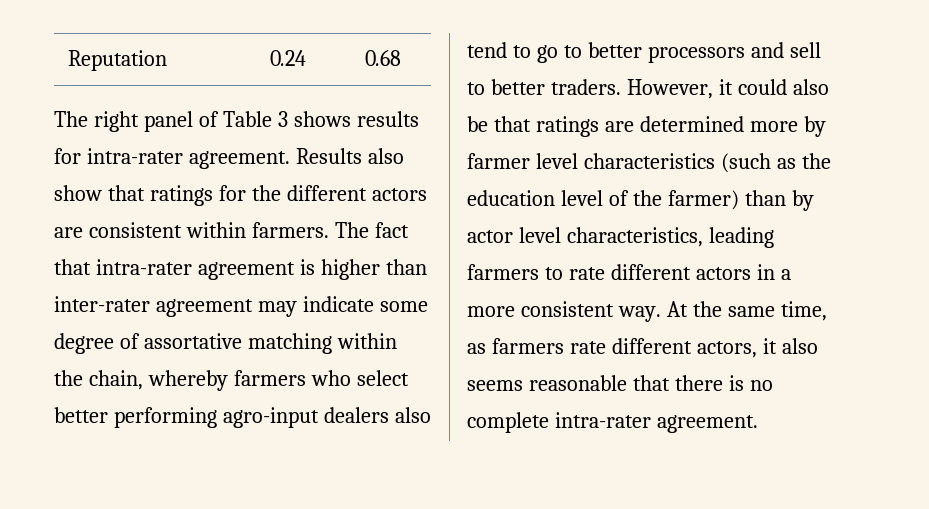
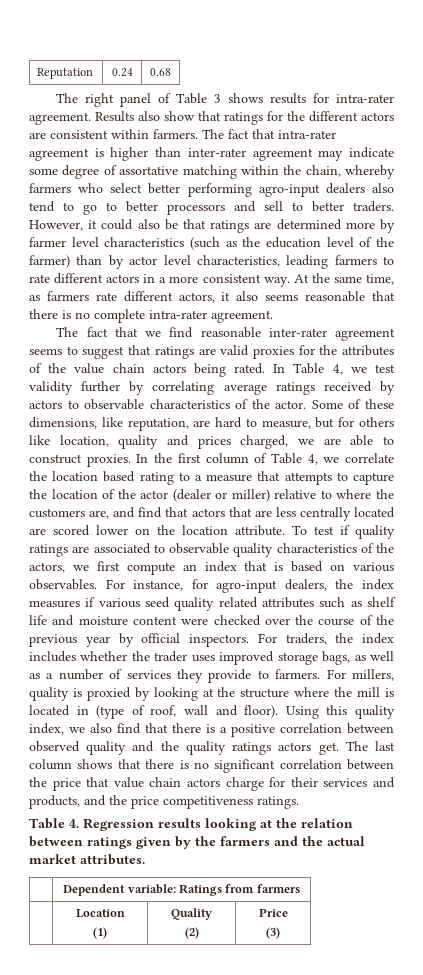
+ The fact that we find reasonable inter-rater agreement seems to suggest that ratings are valid proxies for the attributes of the value chain actors being rated. In Table 4, we test validity further by correlating average ratings received by actors to observable characteristics of the actor. Some of these dimensions, like reputation, are hard to measure, but for others like location, quality and prices charged, we are able to construct proxies. In the first column of Table 4, we correlate the location based rating to a measure that attempts to capture the location of the actor (dealer or miller) relative to where the customers are, and find that actors that are less centrally located are scored lower on the location attribute. To test if quality ratings are associated to observable quality characteristics of the actors, we first compute an index that is based on various observables. For instance, for agro-input dealers, the index measures if various seed quality related attributes such as shelf life and moisture content were checked over the course of the previous year by official inspectors. For traders, the index includes whether the trader uses improved storage bags, as well as a number of services they provide to farmers. For millers, quality is proxied by looking at the structure where the mill is located in (type of roof, wall and floor). Using this quality index, we also find that there is a positive correlation between observed quality and the quality ratings actors get. The last column shows that there is no significant correlation between the price that value chain actors charge for their services and products, and the price competitiveness ratings.
+ Table 4. Regression results looking at the relation between ratings given by the farmers and the actual market attributes.
+ | Dependent variable: Ratings from farmers
+ | Location
+ (1) | Quality
+ (2) | Price
+ (3)

